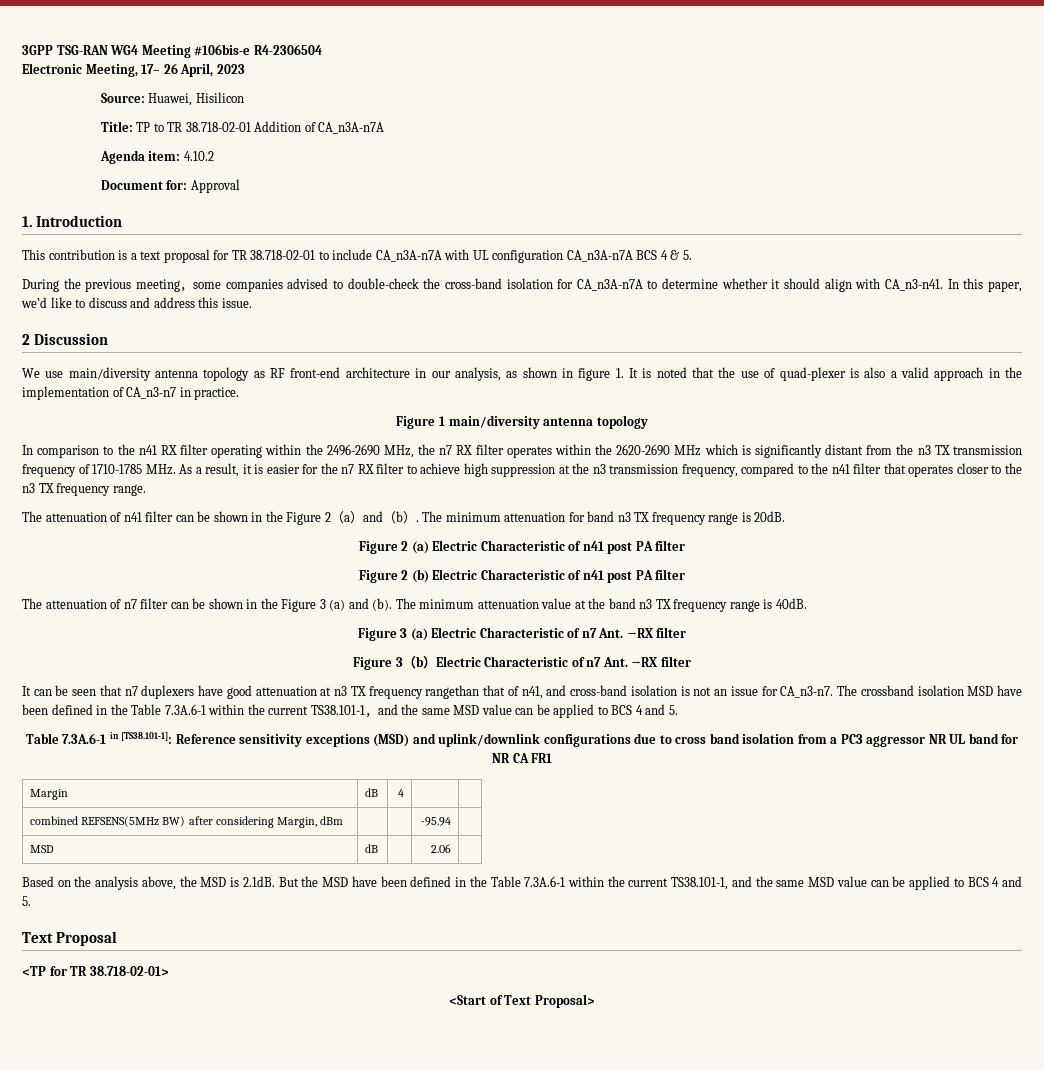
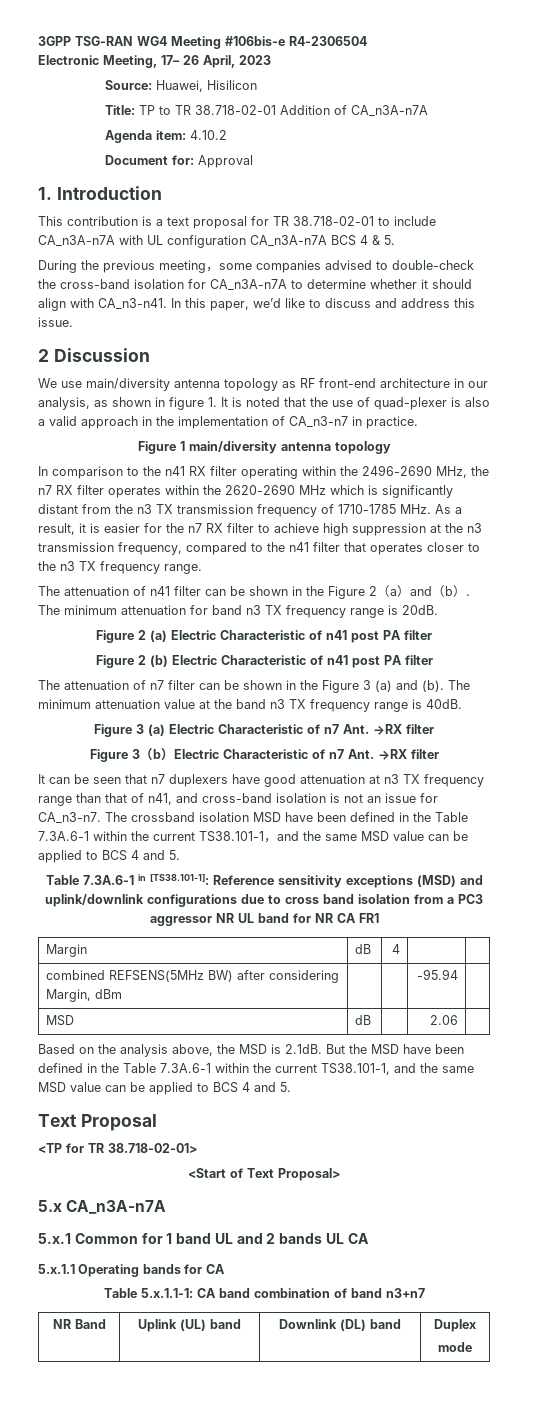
- It can be seen that n7 duplexers have good attenuation at n3 TX frequency rangethan that of n41, and cross-band isolation is not an issue for CA_n3-n7.
+ It can be seen that n7 duplexers have good attenuation at n3 TX frequency range than that of n41, and cross-band isolation is not an issue for CA_n3-n7.
+ 5.x CA_n3A-n7A
+ 5.x.1 Common for 1 band UL and 2 bands UL CA
+ 5.x.1.1 Operating bands for CA
+ Table 5.x.1.1-1: CA band combination of band n3+n7
+ NR Band | Uplink (UL) band | Downlink (DL) band | Duplex
+ mode

